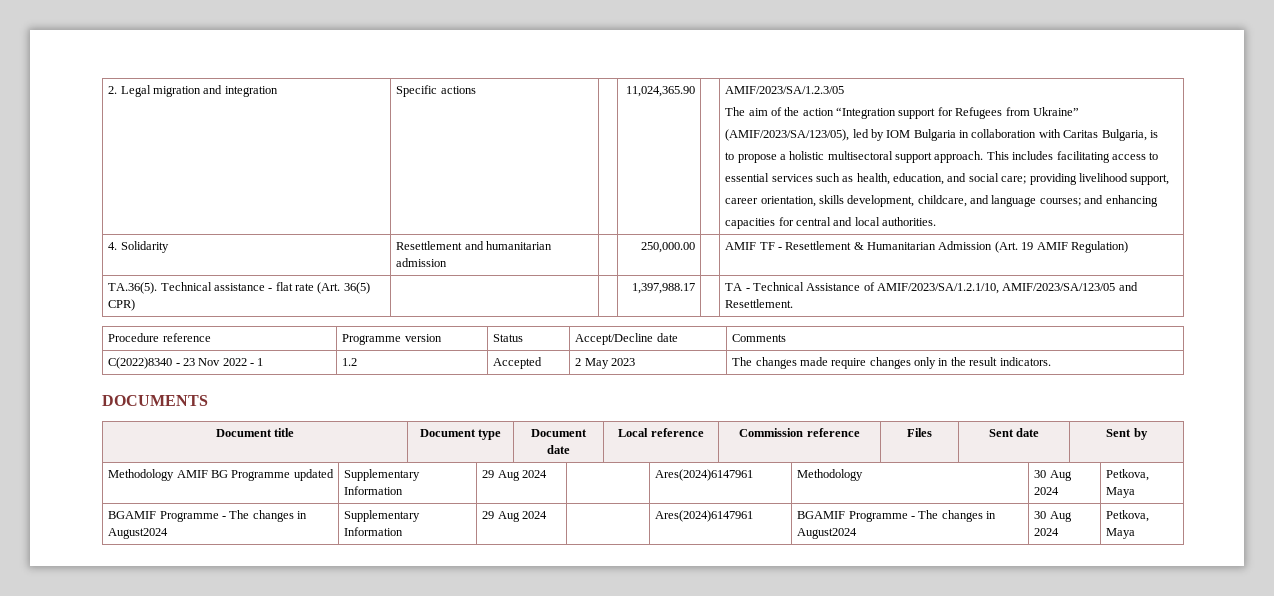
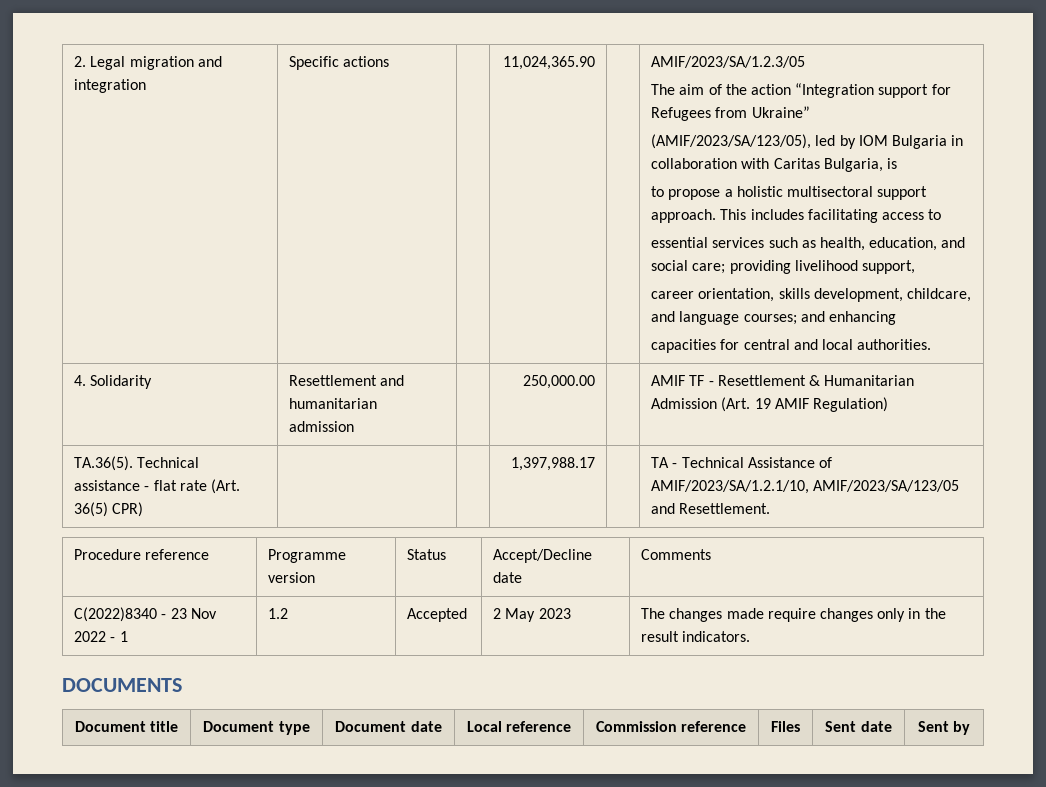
- Methodology AMIF BG Programme updated | Supplementary Information | 29 Aug 2024 | | Ares(2024)6147961 | Methodology | 30 Aug 2024 | Petkova, Maya
- BGAMIF Programme - The changes in August2024 | Supplementary Information | 29 Aug 2024 | | Ares(2024)6147961 | BGAMIF Programme - The changes in August2024 | 30 Aug 2024 | Petkova, Maya

